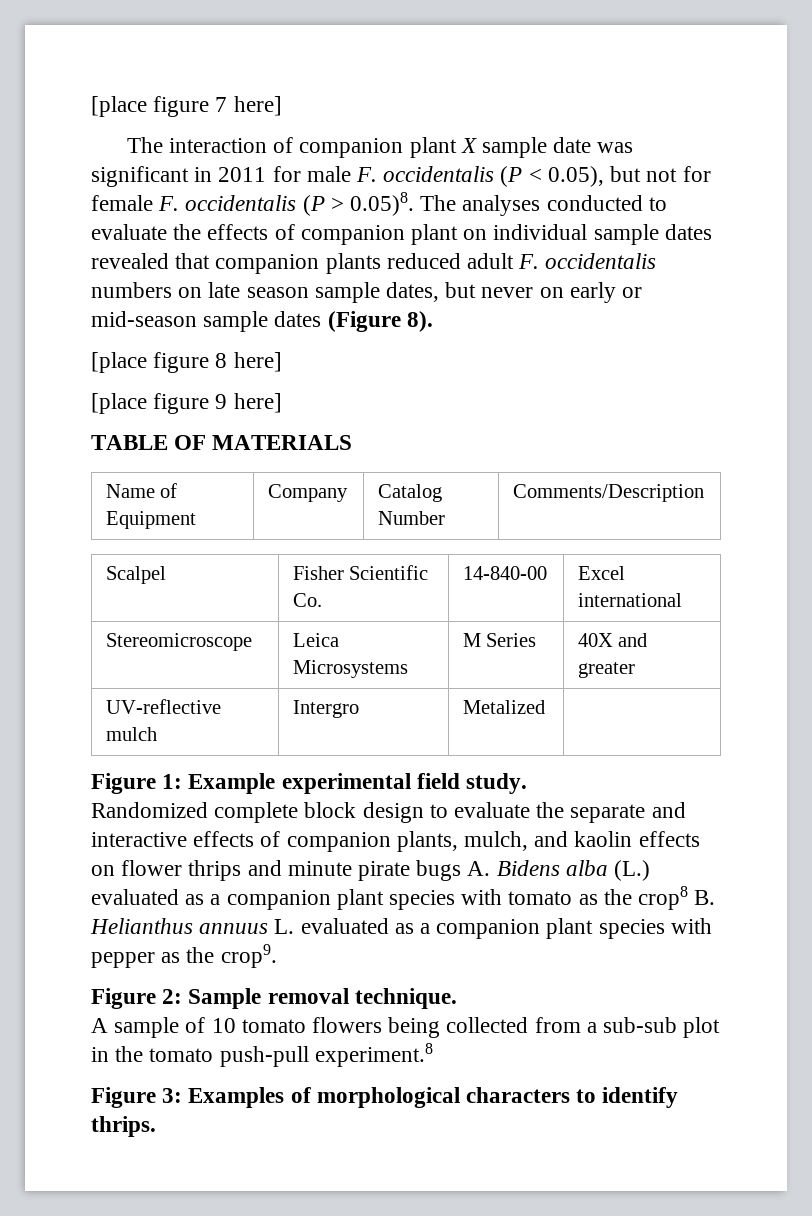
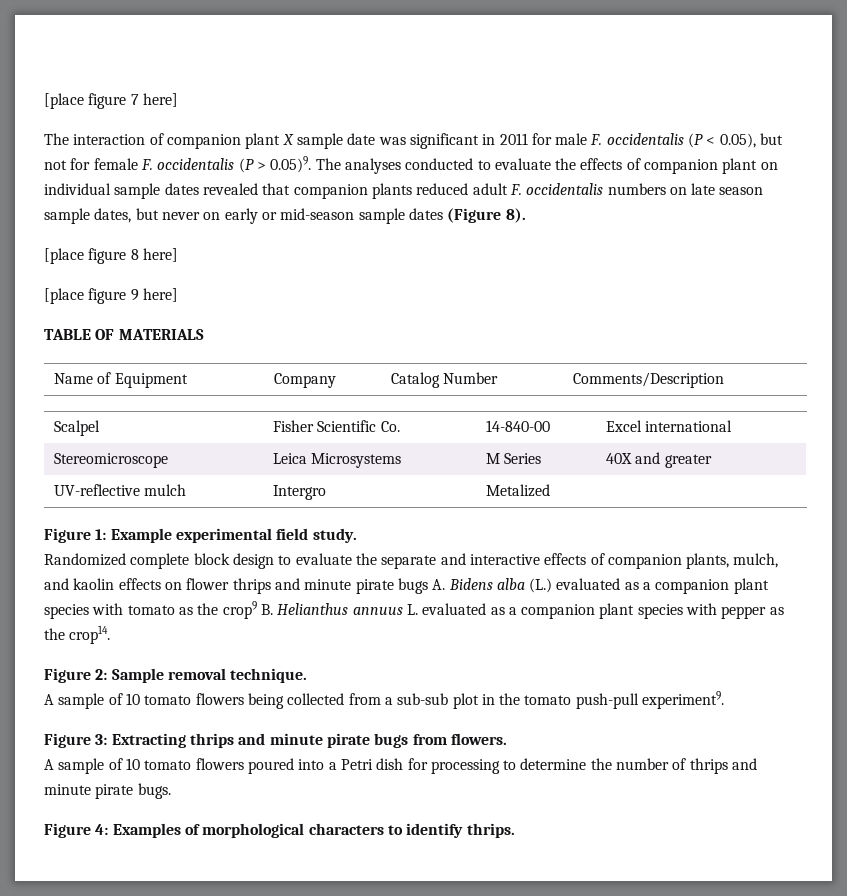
- The interaction of companion plant X sample date was significant in 2011 for male F. occidentalis (P < 0.05), but not for female F. occidentalis (P > 0.05)8. The analyses conducted to evaluate the effects of companion plant on individual sample dates revealed that companion plants reduced adult F. occidentalis numbers on late season sample dates, but never on early or mid-season sample dates (Figure 8).
+ The interaction of companion plant X sample date was significant in 2011 for male F. occidentalis (P < 0.05), but not for female F. occidentalis (P > 0.05)9. The analyses conducted to evaluate the effects of companion plant on individual sample dates revealed that companion plants reduced adult F. occidentalis numbers on late season sample dates, but never on early or mid-season sample dates (Figure 8).
- Randomized complete block design to evaluate the separate and interactive effects of companion plants, mulch, and kaolin effects on flower thrips and minute pirate bugs A. Bidens alba (L.) evaluated as a companion plant species with tomato as the crop8 B. Helianthus annuus L. evaluated as a companion plant species with pepper as the crop9.
+ Randomized complete block design to evaluate the separate and interactive effects of companion plants, mulch, and kaolin effects on flower thrips and minute pirate bugs A. Bidens alba (L.) evaluated as a companion plant species with tomato as the crop9 B. Helianthus annuus L. evaluated as a companion plant species with pepper as the crop14.
- A sample of 10 tomato flowers being collected from a sub-sub plot in the tomato push-pull experiment.8
+ A sample of 10 tomato flowers being collected from a sub-sub plot in the tomato push-pull experiment9.
- Figure 3: Examples of morphological characters to identify thrips.
+ Figure 3: Extracting thrips and minute pirate bugs from flowers.
+ A sample of 10 tomato flowers poured into a Petri dish for processing to determine the number of thrips and minute pirate bugs.
+ Figure 4: Examples of morphological characters to identify thrips.

